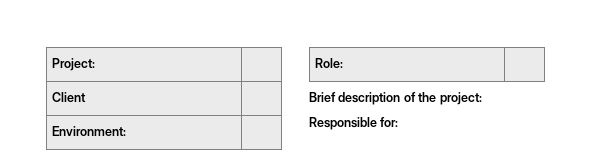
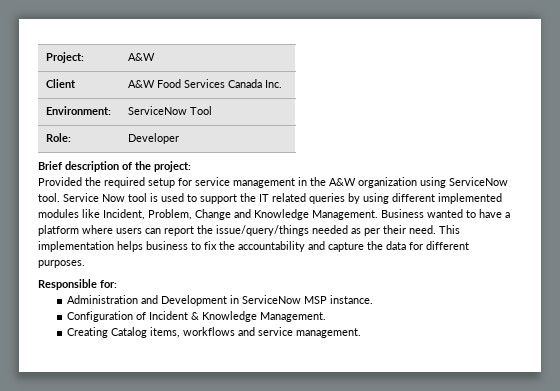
- Project: |
+ Project: | A&W
- Client |
+ Client | A&W Food Services Canada Inc.
- Environment: |
+ Environment: | ServiceNow Tool
- Role: |
+ Role: | Developer
+ Provided the required setup for service management in the A&W organization using ServiceNow tool. Service Now tool is used to support the IT related queries by using different implemented modules like Incident, Problem, Change and Knowledge Management. Business wanted to have a platform where users can report the issue/query/things needed as per their need. This implementation helps business to fix the accountability and capture the data for different purposes.
  Responsible for:
+ Administration and Development in ServiceNow MSP instance.
+ Configuration of Incident & Knowledge Management.
+ Creating Catalog items, workflows and service management.

